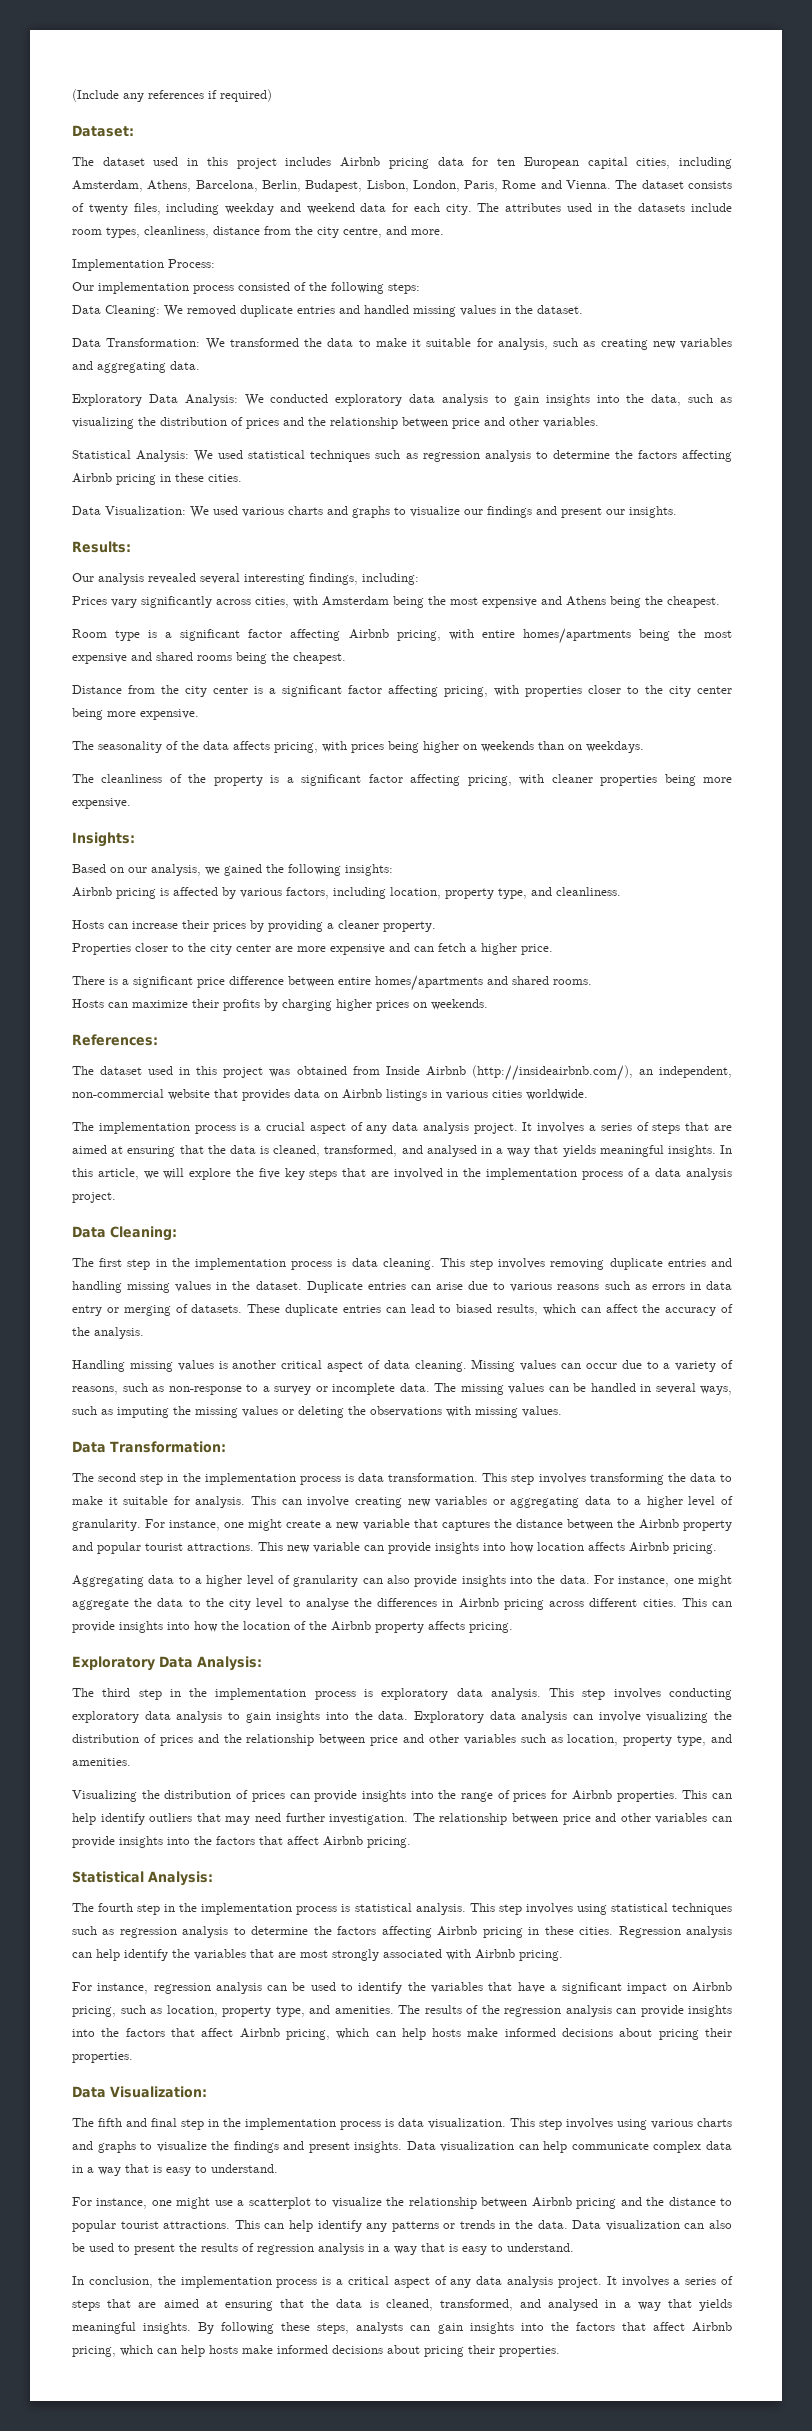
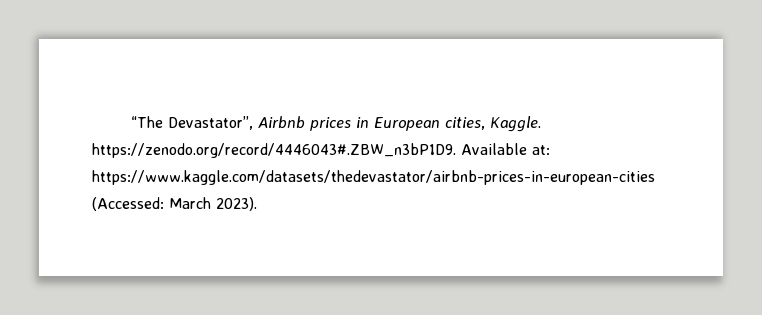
- (Include any references if required)
- Dataset:
- The dataset used in this project includes Airbnb pricing data for ten European capital cities, including Amsterdam, Athens, Barcelona, Berlin, Budapest, Lisbon, London, Paris, Rome and Vienna. The dataset consists of twenty files, including weekday and weekend data for each city. The attributes used in the datasets include room types, cleanliness, distance from the city centre, and more.
- Implementation Process:
- Our implementation process consisted of the following steps:
- Data Cleaning: We removed duplicate entries and handled missing values in the dataset.
- Data Transformation: We transformed the data to make it suitable for analysis, such as creating new variables and aggregating data.
- Exploratory Data Analysis: We conducted exploratory data analysis to gain insights into the data, such as visualizing the distribution of prices and the relationship between price and other variables.
- Statistical Analysis: We used statistical techniques such as regression analysis to determine the factors affecting Airbnb pricing in these cities.
- Data Visualization: We used various charts and graphs to visualize our findings and present our insights.
- Results:
- Our analysis revealed several interesting findings, including:
- Prices vary significantly across cities, with Amsterdam being the most expensive and Athens being the cheapest.
- Room type is a significant factor affecting Airbnb pricing, with entire homes/apartments being the most expensive and shared rooms being the cheapest.
- Distance from the city center is a significant factor affecting pricing, with properties closer to the city center being more expensive.
- The seasonality of the data affects pricing, with prices being higher on weekends than on weekdays.
- The cleanliness of the property is a significant factor affecting pricing, with cleaner properties being more expensive.
- Insights:
- Based on our analysis, we gained the following insights:
- Airbnb pricing is affected by various factors, including location, property type, and cleanliness.
- Hosts can increase their prices by providing a cleaner property.
- Properties closer to the city center are more expensive and can fetch a higher price.
- There is a significant price difference between entire homes/apartments and shared rooms.
- Hosts can maximize their profits by charging higher prices on weekends.
- References:
- The dataset used in this project was obtained from Inside Airbnb (http://insideairbnb.com/), an independent, non-commercial website that provides data on Airbnb listings in various cities worldwide.
- The implementation process is a crucial aspect of any data analysis project. It involves a series of steps that are aimed at ensuring that the data is cleaned, transformed, and analysed in a way that yields meaningful insights. In this article, we will explore the five key steps that are involved in the implementation process of a data analysis project.
- Data Cleaning:
- The first step in the implementation process is data cleaning. This step involves removing duplicate entries and handling missing values in the dataset. Duplicate entries can arise due to various reasons such as errors in data entry or merging of datasets. These duplicate entries can lead to biased results, which can affect the accuracy of the analysis.
- Handling missing values is another critical aspect of data cleaning. Missing values can occur due to a variety of reasons, such as non-response to a survey or incomplete data. The missing values can be handled in several ways, such as imputing the missing values or deleting the observations with missing values.
- Data Transformation:
- The second step in the implementation process is data transformation. This step involves transforming the data to make it suitable for analysis. This can involve creating new variables or aggregating data to a higher level of granularity. For instance, one might create a new variable that captures the distance between the Airbnb property and popular tourist attractions. This new variable can provide insights into how location affects Airbnb pricing.
- Aggregating data to a higher level of granularity can also provide insights into the data. For instance, one might aggregate the data to the city level to analyse the differences in Airbnb pricing across different cities. This can provide insights into how the location of the Airbnb property affects pricing.
- Exploratory Data Analysis:
- The third step in the implementation process is exploratory data analysis. This step involves conducting exploratory data analysis to gain insights into the data. Exploratory data analysis can involve visualizing the distribution of prices and the relationship between price and other variables such as location, property type, and amenities.
- Visualizing the distribution of prices can provide insights into the range of prices for Airbnb properties. This can help identify outliers that may need further investigation. The relationship between price and other variables can provide insights into the factors that affect Airbnb pricing.
- Statistical Analysis:
- The fourth step in the implementation process is statistical analysis. This step involves using statistical techniques such as regression analysis to determine the factors affecting Airbnb pricing in these cities. Regression analysis can help identify the variables that are most strongly associated with Airbnb pricing.
- For instance, regression analysis can be used to identify the variables that have a significant impact on Airbnb pricing, such as location, property type, and amenities. The results of the regression analysis can provide insights into the factors that affect Airbnb pricing, which can help hosts make informed decisions about pricing their properties.
- Data Visualization:
- The fifth and final step in the implementation process is data visualization. This step involves using various charts and graphs to visualize the findings and present insights. Data visualization can help communicate complex data in a way that is easy to understand.
- For instance, one might use a scatterplot to visualize the relationship between Airbnb pricing and the distance to popular tourist attractions. This can help identify any patterns or trends in the data. Data visualization can also be used to present the results of regression analysis in a way that is easy to understand.
- In conclusion, the implementation process is a critical aspect of any data analysis project. It involves a series of steps that are aimed at ensuring that the data is cleaned, transformed, and analysed in a way that yields meaningful insights. By following these steps, analysts can gain insights into the factors that affect Airbnb pricing, which can help hosts make informed decisions about pricing their properties.
+ “The Devastator”, Airbnb prices in European cities, Kaggle. https://zenodo.org/record/4446043#.ZBW_n3bP1D9. Available at: https://www.kaggle.com/datasets/thedevastator/airbnb-prices-in-european-cities (Accessed: March 2023).

